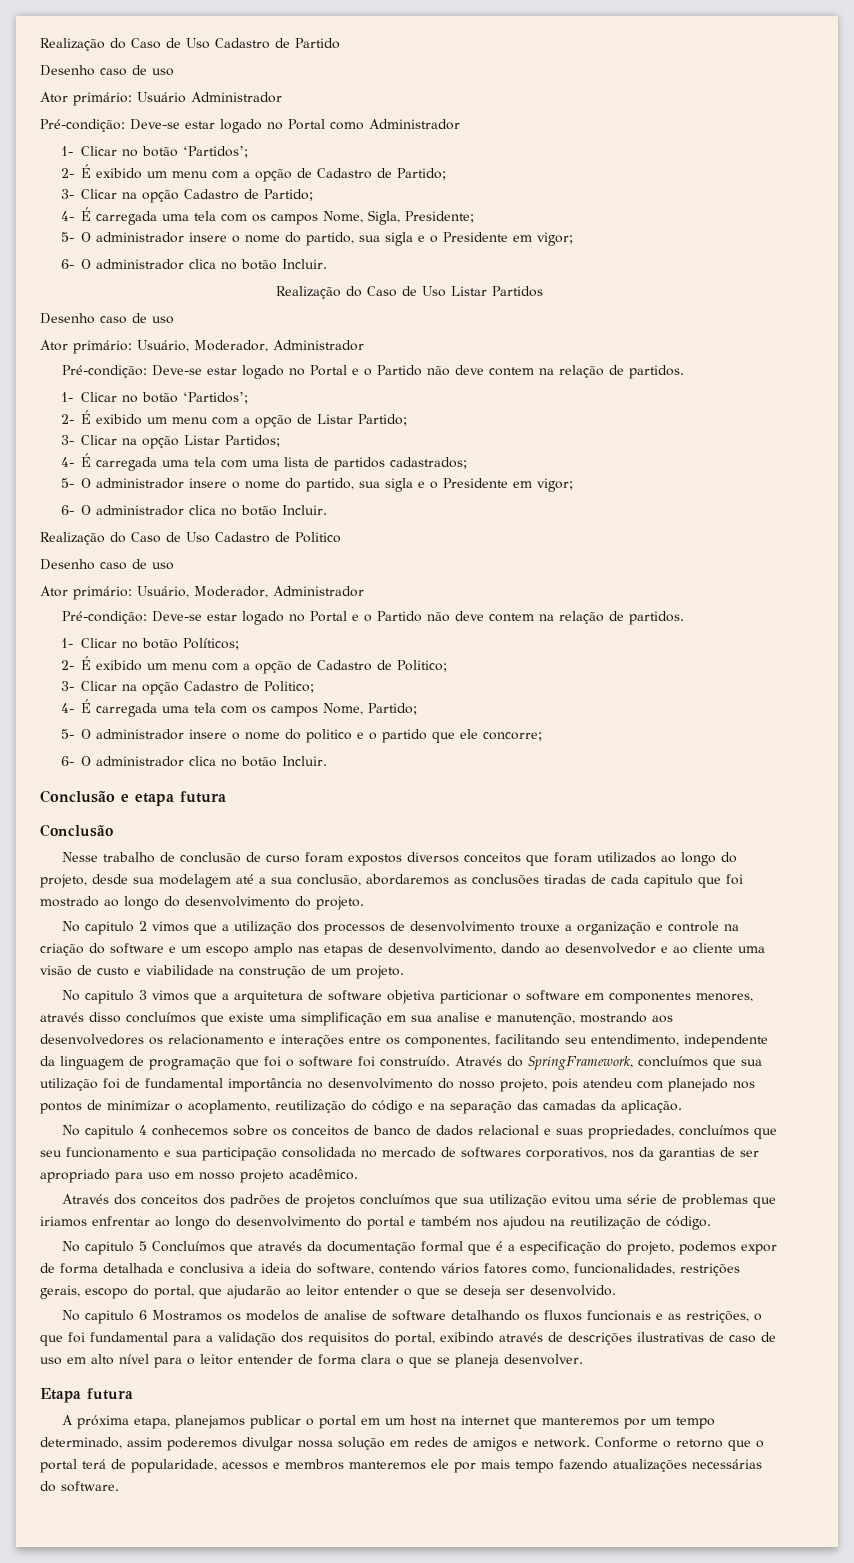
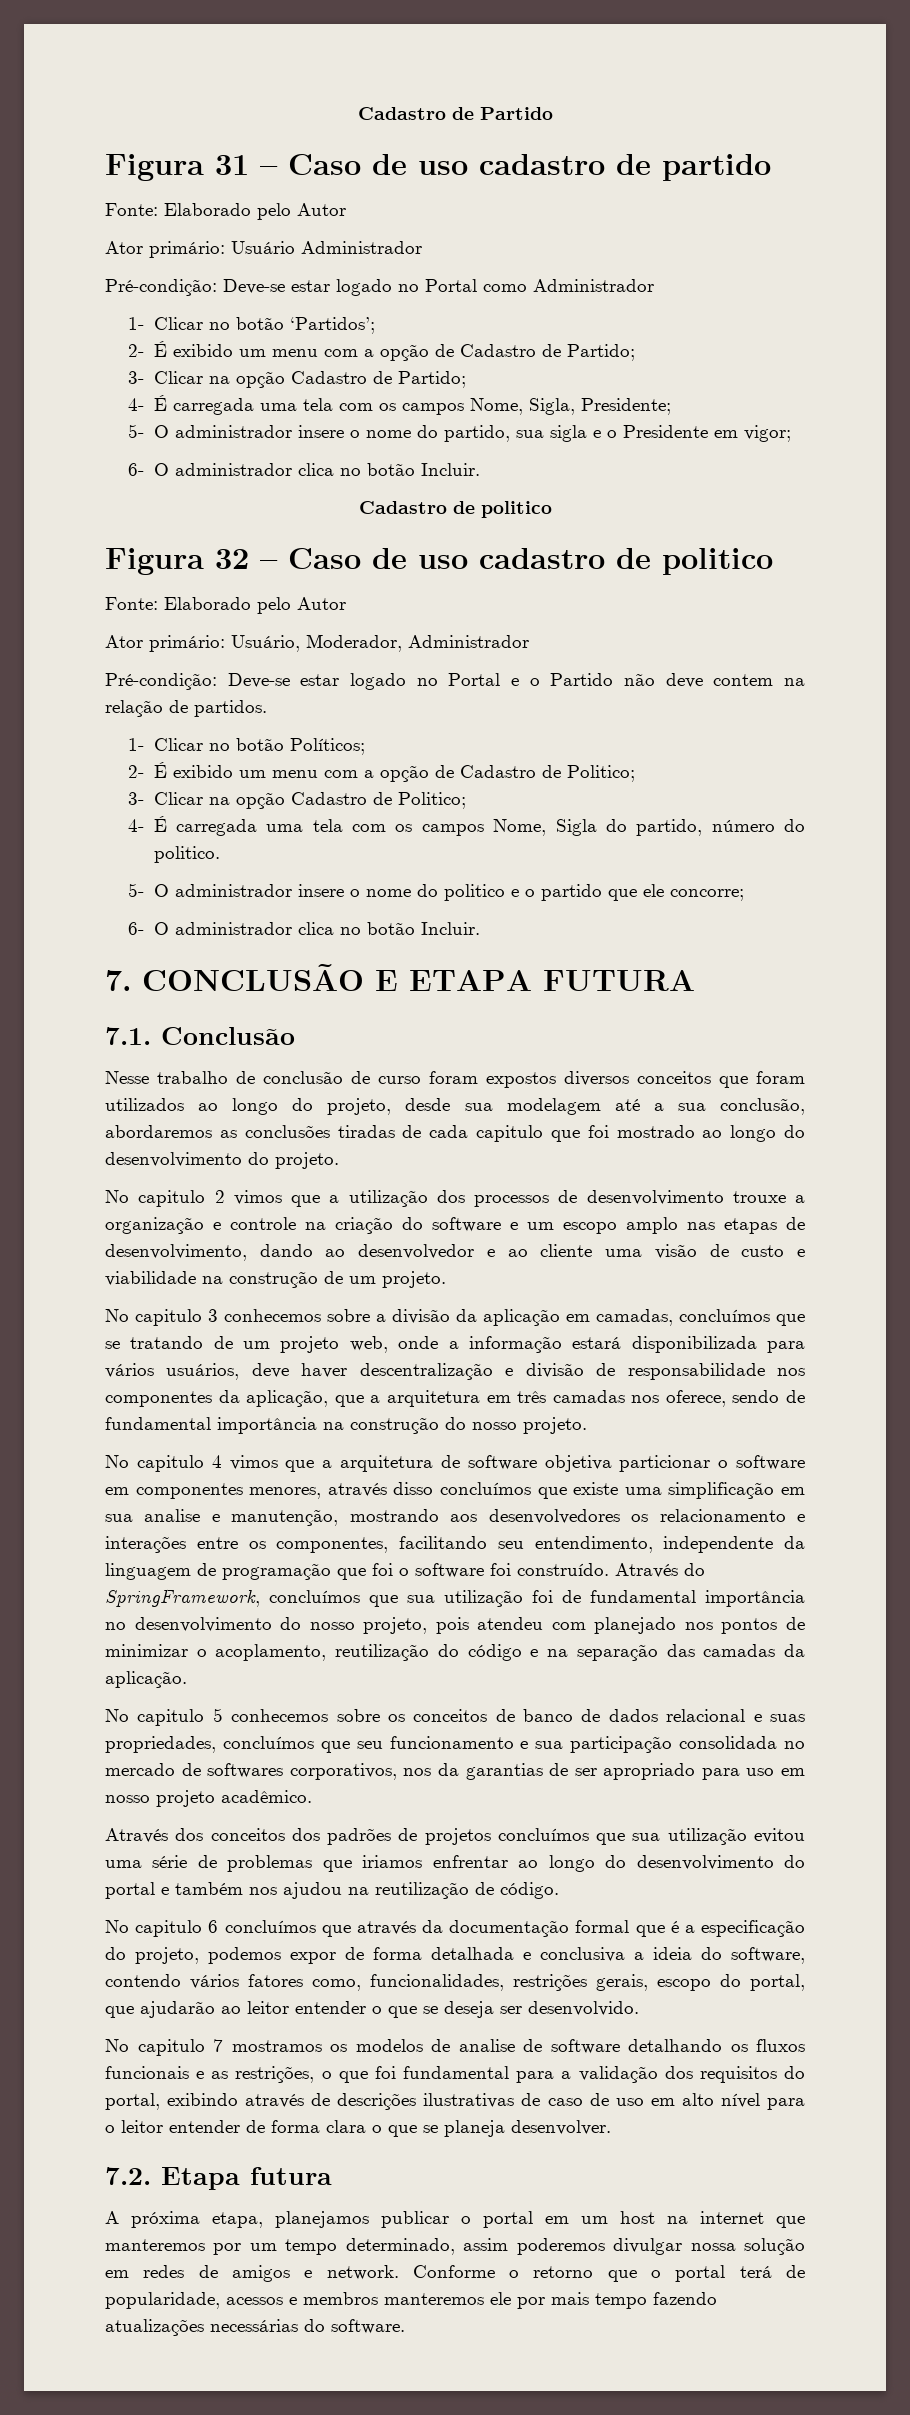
- Realização do Caso de Uso Cadastro de Partido
- Desenho caso de uso
+ Cadastro de Partido
+ Figura 31 – Caso de uso cadastro de partido
+ Fonte: Elaborado pelo Autor
- Realização do Caso de Uso Listar Partidos
- Desenho caso de uso
- Ator primário: Usuário, Moderador, Administrador
- Pré-condição: Deve-se estar logado no Portal e o Partido não deve contem na relação de partidos.
- 1- Clicar no botão ‘Partidos’;
- 2- É exibido um menu com a opção de Listar Partido;
- 3- Clicar na opção Listar Partidos;
- 4- É carregada uma tela com uma lista de partidos cadastrados;
- 5- O administrador insere o nome do partido, sua sigla e o Presidente em vigor;
- 6- O administrador clica no botão Incluir.
- Realização do Caso de Uso Cadastro de Politico
- Desenho caso de uso
+ Cadastro de politico
+ Figura 32 – Caso de uso cadastro de politico
+ Fonte: Elaborado pelo Autor
- 4- É carregada uma tela com os campos Nome, Partido;
+ 4- É carregada uma tela com os campos Nome, Sigla do partido, número do politico.
- Conclusão e etapa futura
- Conclusão
+ 7. CONCLUSÃO E ETAPA FUTURA
+ 7.1. Conclusão
- No capitulo 3 vimos que a arquitetura de software objetiva particionar o software em componentes menores, através disso concluímos que existe uma simplificação em sua analise e manutenção, mostrando aos desenvolvedores os relacionamento e interações entre os componentes, facilitando seu entendimento, independente da linguagem de programação que foi o software foi construído.
+ No capitulo 3 conhecemos sobre a divisão da aplicação em camadas, concluímos que se tratando de um projeto web, onde a informação estará disponibilizada para vários usuários, deve haver descentralização e divisão de responsabilidade nos componentes da aplicação, que a arquitetura em três camadas nos oferece, sendo de fundamental importância na construção do nosso projeto.
+ No capitulo 4 vimos que a arquitetura de software objetiva particionar o software em componentes menores, através disso concluímos que existe uma simplificação em sua analise e manutenção, mostrando aos desenvolvedores os relacionamento e interações entre os componentes, facilitando seu entendimento, independente da linguagem de programação que foi o software foi construído.
- No capitulo 4 conhecemos sobre os conceitos de banco de dados relacional e suas propriedades, concluímos que seu funcionamento e sua participação consolidada no mercado de softwares corporativos, nos da garantias de ser apropriado para uso em nosso projeto acadêmico.
+ No capitulo 5 conhecemos sobre os conceitos de banco de dados relacional e suas propriedades, concluímos que seu funcionamento e sua participação consolidada no mercado de softwares corporativos, nos da garantias de ser apropriado para uso em nosso projeto acadêmico.
- No capitulo 5 Concluímos que através da documentação formal que é a especificação do projeto, podemos expor de forma detalhada e conclusiva a ideia do software, contendo vários fatores como, funcionalidades, restrições gerais, escopo do portal, que ajudarão ao leitor entender o que se deseja ser desenvolvido.
+ No capitulo 6 concluímos que através da documentação formal que é a especificação do projeto, podemos expor de forma detalhada e conclusiva a ideia do software, contendo vários fatores como, funcionalidades, restrições gerais, escopo do portal, que ajudarão ao leitor entender o que se deseja ser desenvolvido.
- No capitulo 6 Mostramos os modelos de analise de software detalhando os fluxos funcionais e as restrições, o que foi fundamental para a validação dos requisitos do portal, exibindo através de descrições ilustrativas de caso de uso em alto nível para o leitor entender de forma clara o que se planeja desenvolver.
+ No capitulo 7 mostramos os modelos de analise de software detalhando os fluxos funcionais e as restrições, o que foi fundamental para a validação dos requisitos do portal, exibindo através de descrições ilustrativas de caso de uso em alto nível para o leitor entender de forma clara o que se planeja desenvolver.
- Etapa futura
+ 7.2. Etapa futura

